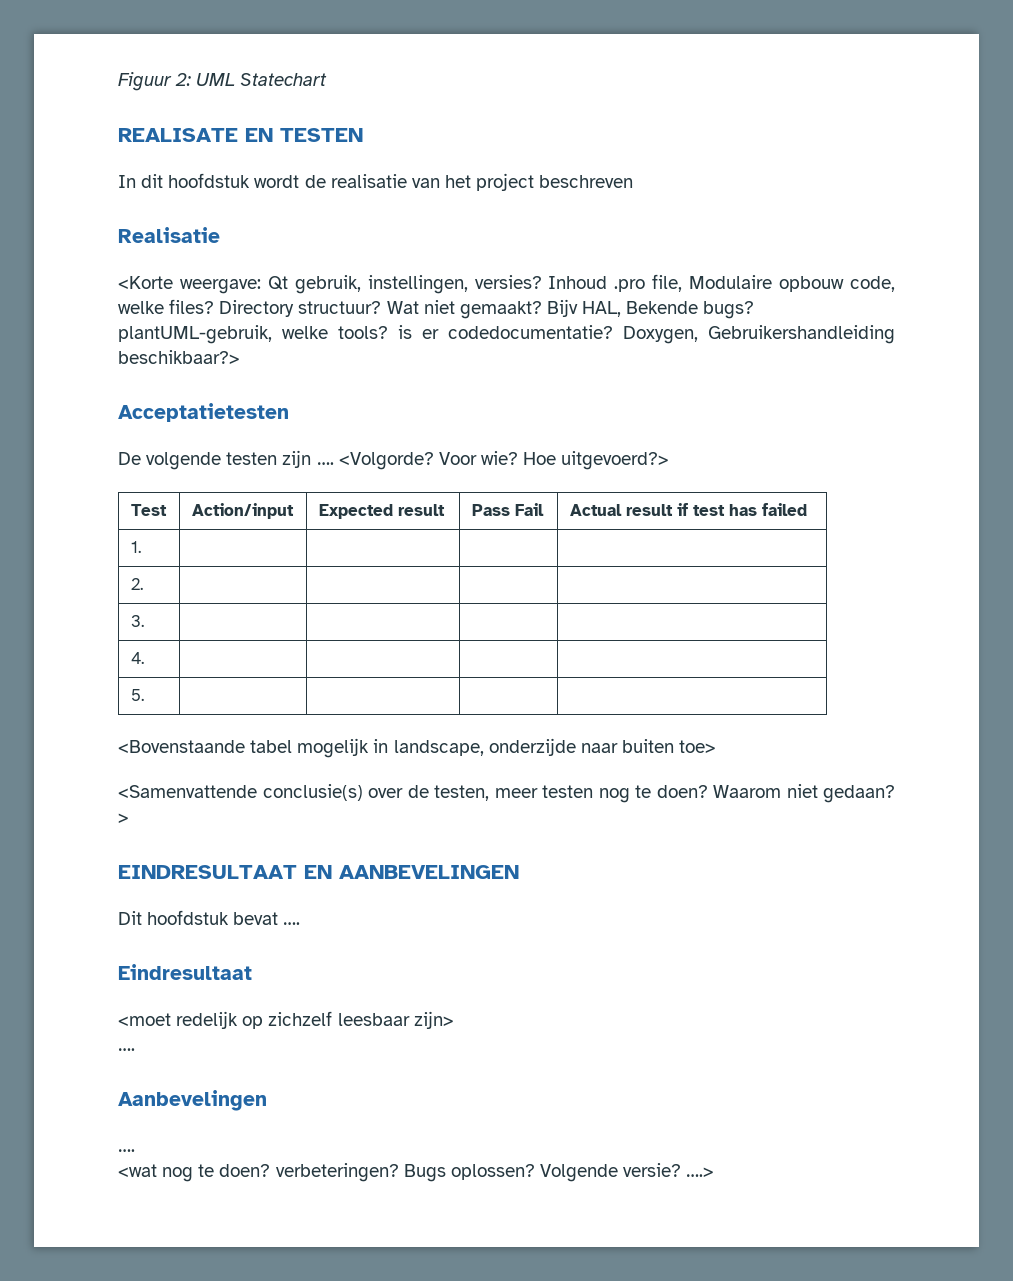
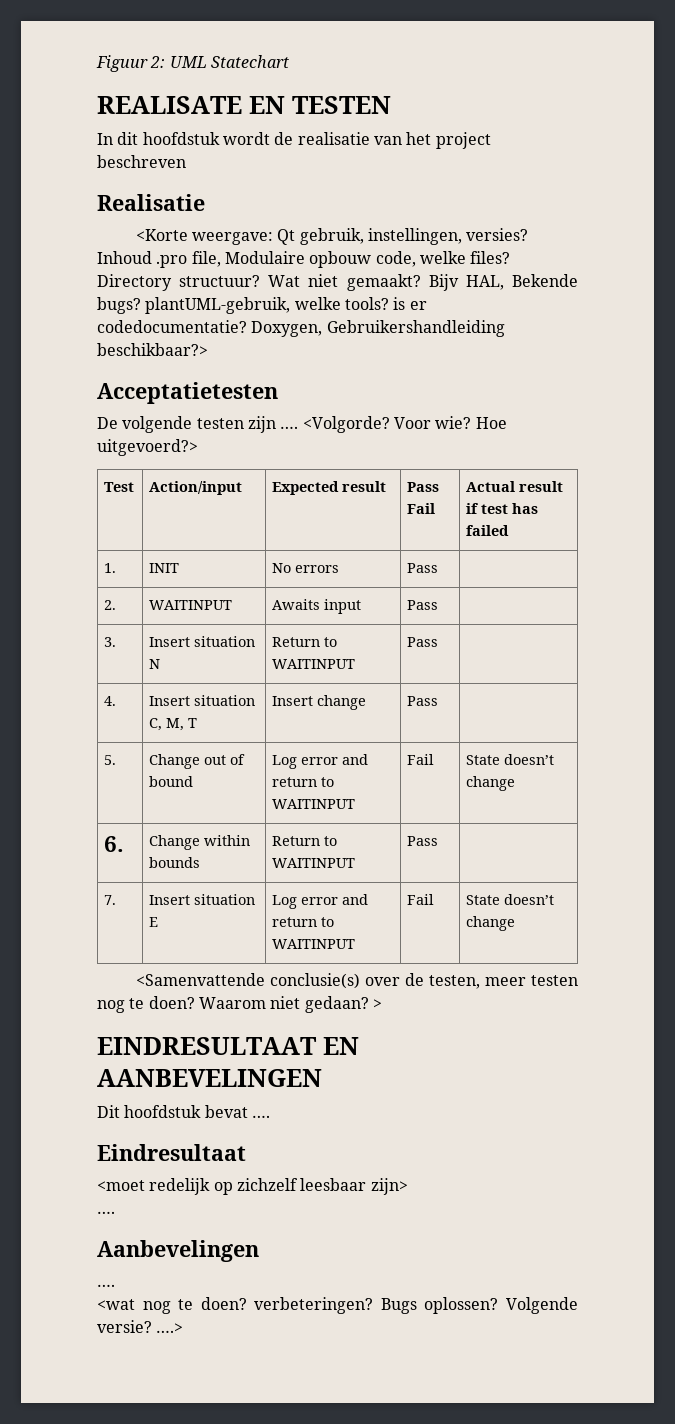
- 1. | | | |
- 2. | | | |
- 3. | | | |
- 4. | | | |
- 5. | | | |
- <Bovenstaande tabel mogelijk in landscape, onderzijde naar buiten toe>
+ 1. | INIT | No errors | Pass |
+ 2. | WAITINPUT | Awaits input | Pass |
+ 3. | Insert situation N | Return to WAITINPUT | Pass |
+ 4. | Insert situation C, M, T | Insert change | Pass |
+ 5. | Change out of bound | Log error and return to WAITINPUT | Fail | State doesn’t change
+ 6. | Change within bounds | Return to WAITINPUT | Pass |
+ 7. | Insert situation E | Log error and return to WAITINPUT | Fail | State doesn’t change

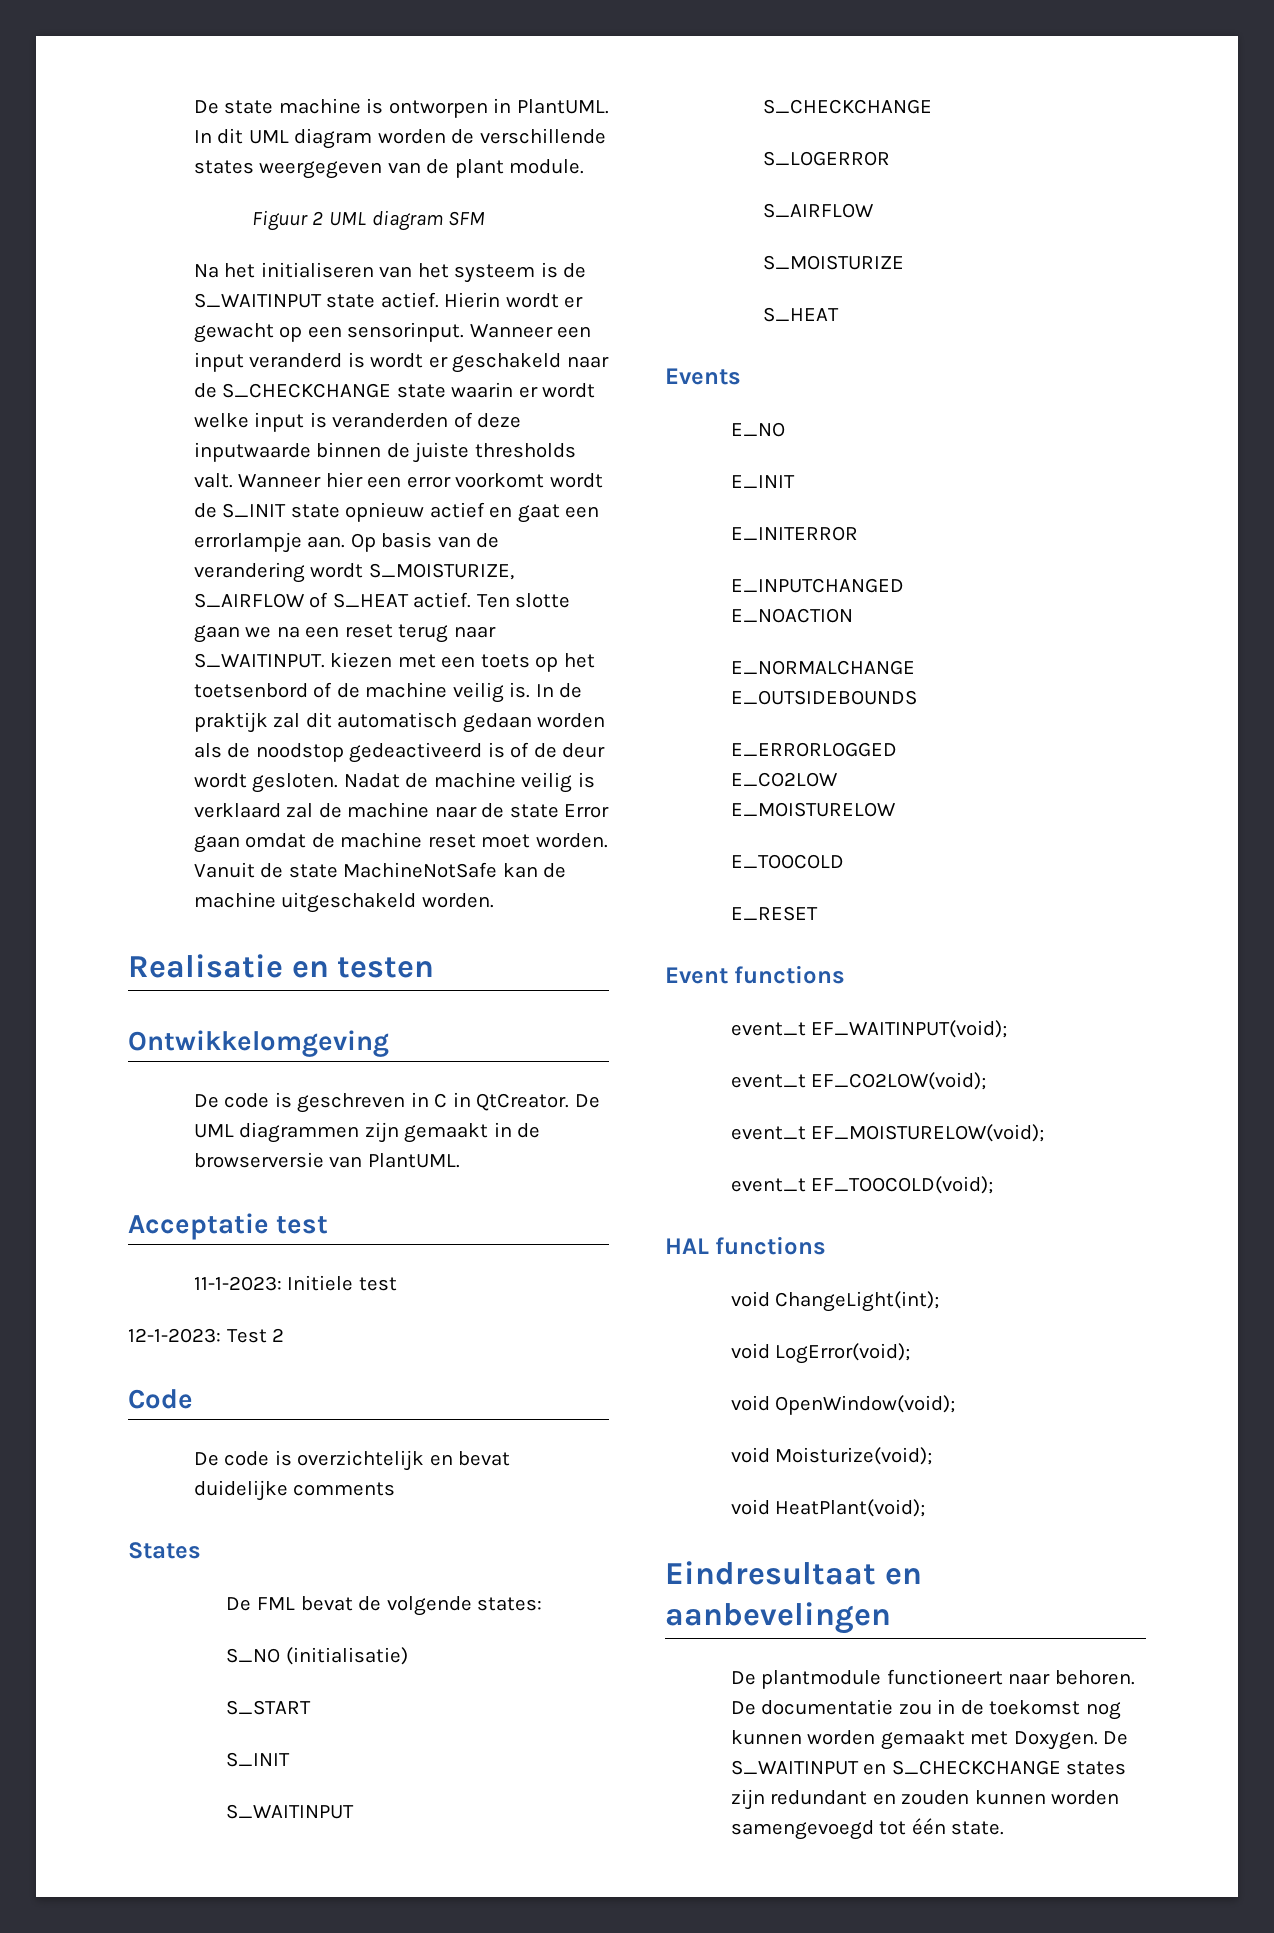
- Figuur 2: UML Statechart
- REALISATE EN TESTEN
- In dit hoofdstuk wordt de realisatie van het project beschreven
- Realisatie
- <Korte weergave: Qt gebruik, instellingen, versies? Inhoud .pro file, Modulaire opbouw code, welke files? Directory structuur? Wat niet gemaakt? Bijv HAL, Bekende bugs? plantUML-gebruik, welke tools? is er codedocumentatie? Doxygen, Gebruikershandleiding beschikbaar?>
- Acceptatietesten
- De volgende testen zijn …. <Volgorde? Voor wie? Hoe uitgevoerd?>
- Test | Action/input | Expected result | Pass Fail | Actual result if test has failed
- 1. | INIT | No errors | Pass |
- 2. | WAITINPUT | Awaits input | Pass |
- 3. | Insert situation N | Return to WAITINPUT | Pass |
- 4. | Insert situation C, M, T | Insert change | Pass |
- 5. | Change out of bound | Log error and return to WAITINPUT | Fail | State doesn’t change
- 6. | Change within bounds | Return to WAITINPUT | Pass |
- 7. | Insert situation E | Log error and return to WAITINPUT | Fail | State doesn’t change
- <Samenvattende conclusie(s) over de testen, meer testen nog te doen? Waarom niet gedaan? >
- EINDRESULTAAT EN AANBEVELINGEN
- Dit hoofdstuk bevat ….
- Eindresultaat
- <moet redelijk op zichzelf leesbaar zijn>
- ….
- Aanbevelingen
- ….
- <wat nog te doen? verbeteringen? Bugs oplossen? Volgende versie? ….>
+ De state machine is ontworpen in PlantUML. In dit UML diagram worden de verschillende states weergegeven van de plant module.
+ Figuur 2 UML diagram SFM
+ Na het initialiseren van het systeem is de S_WAITINPUT state actief. Hierin wordt er gewacht op een sensorinput. Wanneer een input veranderd is wordt er geschakeld naar de S_CHECKCHANGE state waarin er wordt welke input is veranderden of deze inputwaarde binnen de juiste thresholds valt. Wanneer hier een error voorkomt wordt de S_INIT state opnieuw actief en gaat een errorlampje aan. Op basis van de verandering wordt S_MOISTURIZE, S_AIRFLOW of S_HEAT actief. Ten slotte gaan we na een reset terug naar S_WAITINPUT. kiezen met een toets op het toetsenbord of de machine veilig is. In de praktijk zal dit automatisch gedaan worden als de noodstop gedeactiveerd is of de deur wordt gesloten. Nadat de machine veilig is verklaard zal de machine naar de state Error gaan omdat de machine reset moet worden. Vanuit de state MachineNotSafe kan de machine uitgeschakeld worden.
+ Realisatie en testen
+ Ontwikkelomgeving
+ De code is geschreven in C in QtCreator. De UML diagrammen zijn gemaakt in de browserversie van PlantUML.
+ Acceptatie test
+ 11-1-2023: Initiele test
+ 12-1-2023: Test 2
+ Code
+ De code is overzichtelijk en bevat duidelijke comments
+ States
+ De FML bevat de volgende states:
+ S_NO (initialisatie)
+ S_START
+ S_INIT
+ S_WAITINPUT
+ S_CHECKCHANGE
+ S_LOGERROR
+ S_AIRFLOW
+ S_MOISTURIZE
+ S_HEAT
+ Events
+ E_NO
+ E_INIT
+ E_INITERROR
+ E_INPUTCHANGED
+ E_NOACTION
+ E_NORMALCHANGE
+ E_OUTSIDEBOUNDS
+ E_ERRORLOGGED
+ E_CO2LOW
+ E_MOISTURELOW
+ E_TOOCOLD
+ E_RESET
+ Event functions
+ event_t EF_WAITINPUT(void);
+ event_t EF_CO2LOW(void);
+ event_t EF_MOISTURELOW(void);
+ event_t EF_TOOCOLD(void);
+ HAL functions
+ void ChangeLight(int);
+ void LogError(void);
+ void OpenWindow(void);
+ void Moisturize(void);
+ void HeatPlant(void);
+ Eindresultaat en aanbevelingen
+ De plantmodule functioneert naar behoren. De documentatie zou in de toekomst nog kunnen worden gemaakt met Doxygen. De S_WAITINPUT en S_CHECKCHANGE states zijn redundant en zouden kunnen worden samengevoegd tot één state.

